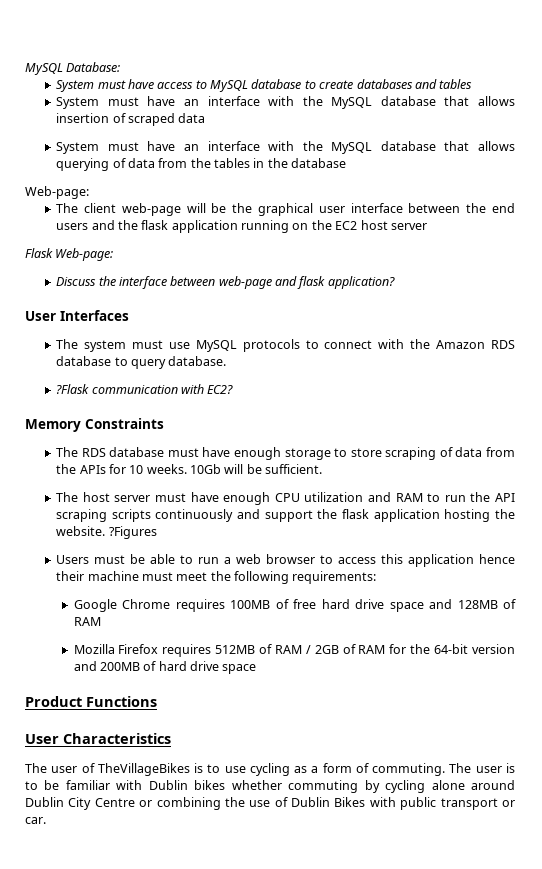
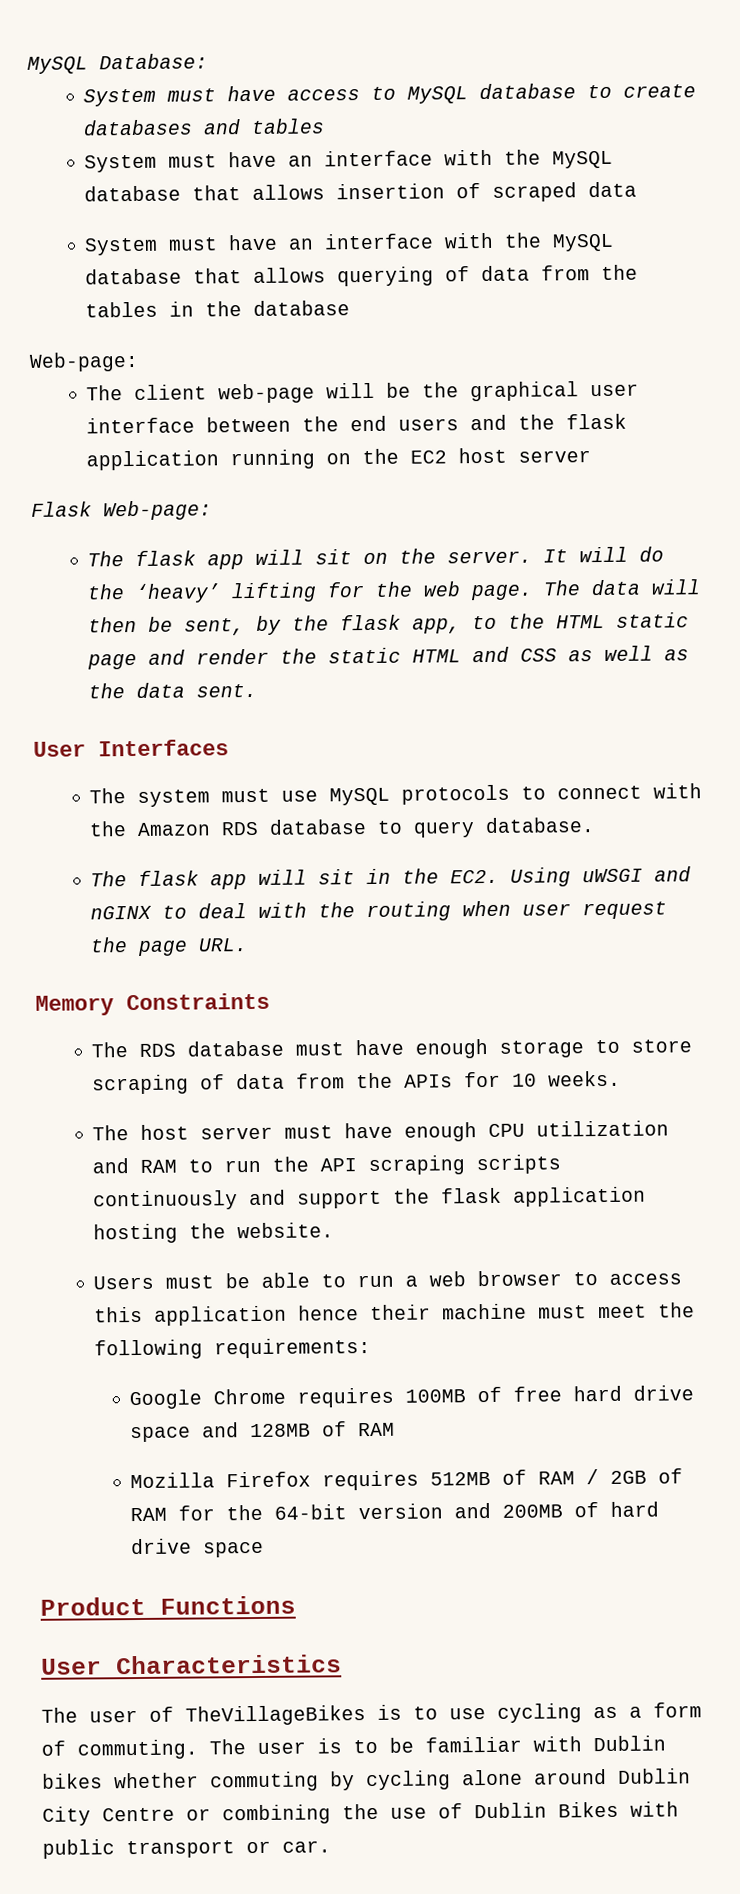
- Discuss the interface between web-page and flask application?
+ The flask app will sit on the server. It will do the ‘heavy’ lifting for the web page. The data will then be sent, by the flask app, to the HTML static page and render the static HTML and CSS as well as the data sent.
- ?Flask communication with EC2?
+ The flask app will sit in the EC2. Using uWSGI and nGINX to deal with the routing when user request the page URL.
- 10Gb will be sufficient.
- ?Figures

